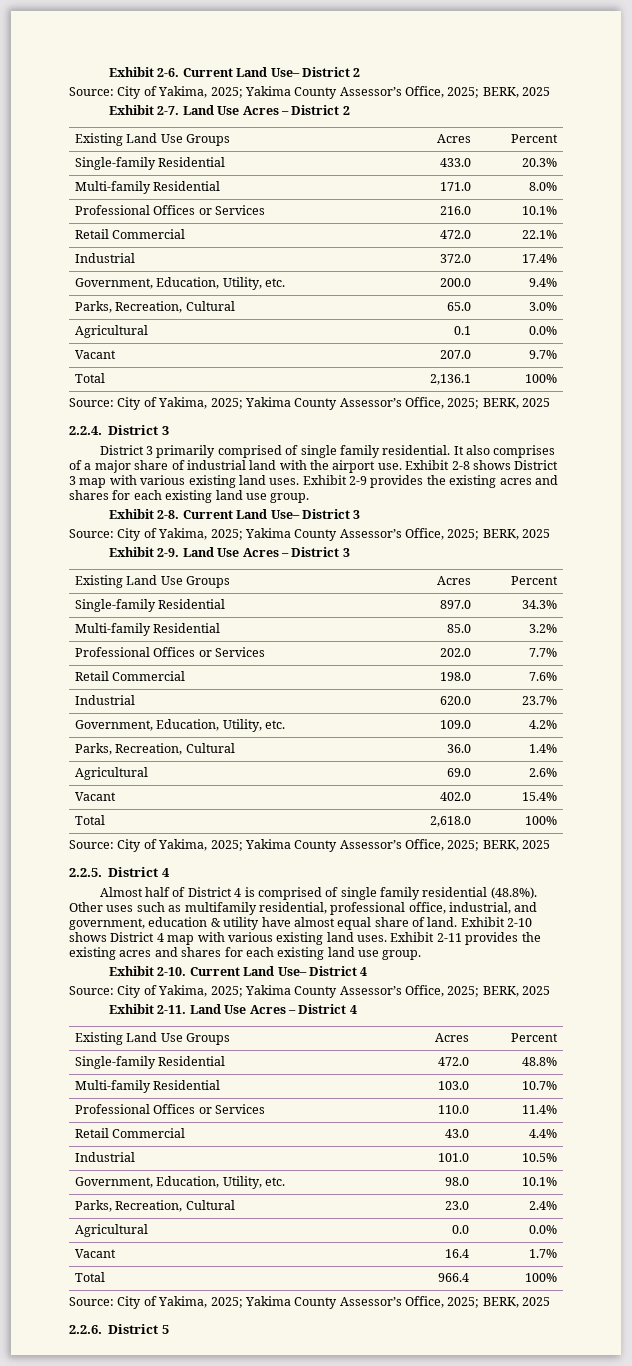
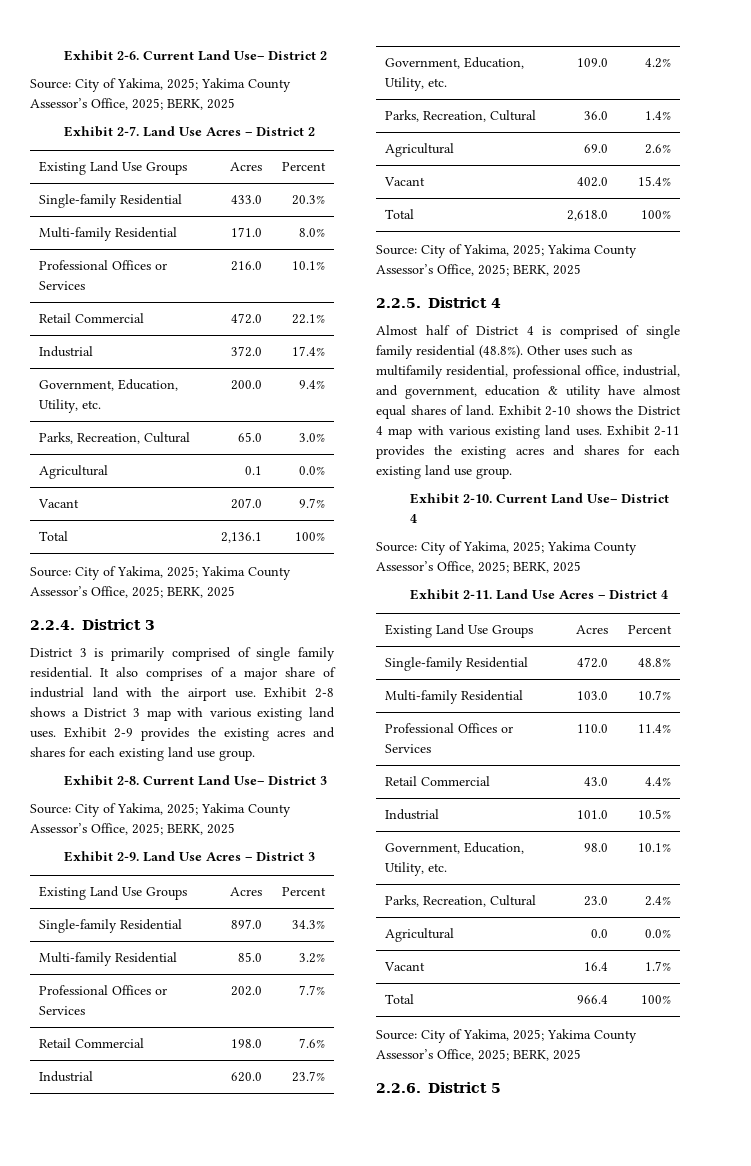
- District 3 primarily comprised of single family residential.
+ District 3 is primarily comprised of single family residential.
- Exhibit 2-8 shows District 3 map with various existing land uses.
+ Exhibit 2-8 shows a District 3 map with various existing land uses.
- Almost half of District 4 is comprised of single family residential (48.8%). Other uses such as multifamily residential, professional office, industrial, and government, education & utility have almost equal share of land.
+ Almost half of District 4 is comprised of single family residential (48.8%). Other uses such as multifamily residential, professional office, industrial, and government, education & utility have almost equal shares of land.
- Exhibit 2-10 shows District 4 map with various existing land uses.
+ Exhibit 2-10 shows the District 4 map with various existing land uses.

